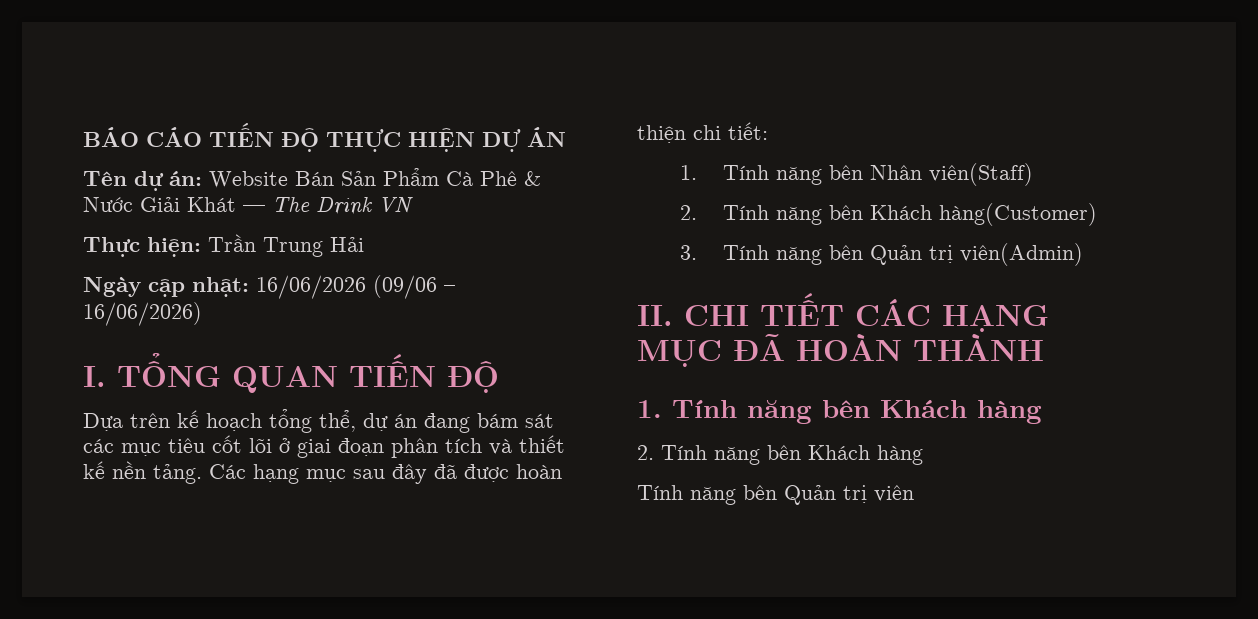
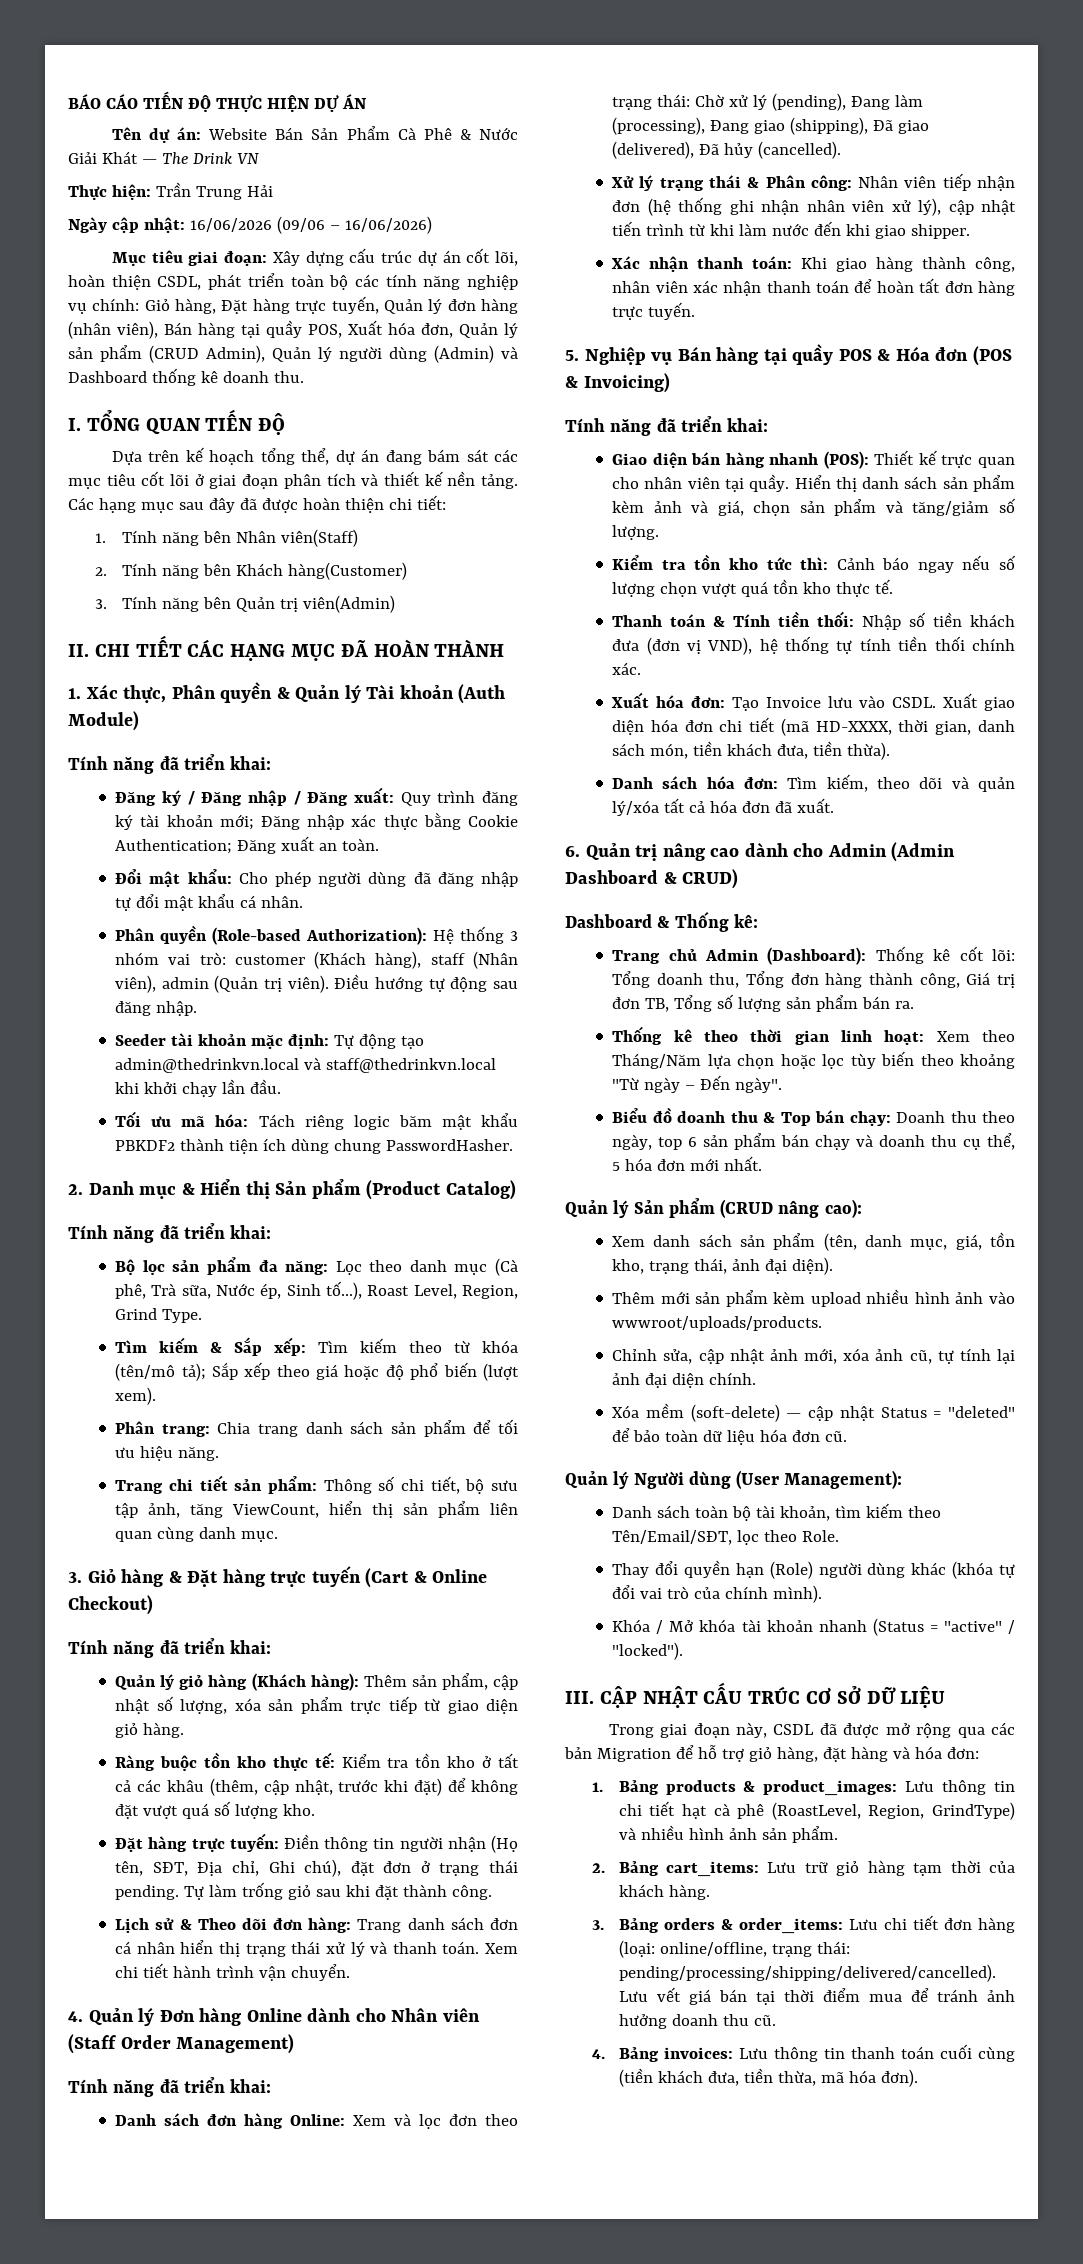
+ Mục tiêu giai đoạn: Xây dựng cấu trúc dự án cốt lõi, hoàn thiện CSDL, phát triển toàn bộ các tính năng nghiệp vụ chính: Giỏ hàng, Đặt hàng trực tuyến, Quản lý đơn hàng (nhân viên), Bán hàng tại quầy POS, Xuất hóa đơn, Quản lý sản phẩm (CRUD Admin), Quản lý người dùng (Admin) và Dashboard thống kê doanh thu.
- 1. Tính năng bên Khách hàng
- 2. Tính năng bên Khách hàng
- Tính năng bên Quản trị viên
+ 1. Xác thực, Phân quyền & Quản lý Tài khoản (Auth Module)
+ Tính năng đã triển khai:
+ Đăng ký / Đăng nhập / Đăng xuất: Quy trình đăng ký tài khoản mới; Đăng nhập xác thực bằng Cookie Authentication; Đăng xuất an toàn.
+ Đổi mật khẩu: Cho phép người dùng đã đăng nhập tự đổi mật khẩu cá nhân.
+ Phân quyền (Role-based Authorization): Hệ thống 3 nhóm vai trò: customer (Khách hàng), staff (Nhân viên), admin (Quản trị viên). Điều hướng tự động sau đăng nhập.
+ Seeder tài khoản mặc định: Tự động tạo admin@thedrinkvn.local và staff@thedrinkvn.local khi khởi chạy lần đầu.
+ Tối ưu mã hóa: Tách riêng logic băm mật khẩu PBKDF2 thành tiện ích dùng chung PasswordHasher.
+ 2. Danh mục & Hiển thị Sản phẩm (Product Catalog)
+ Tính năng đã triển khai:
+ Bộ lọc sản phẩm đa năng: Lọc theo danh mục (Cà phê, Trà sữa, Nước ép, Sinh tố...), Roast Level, Region, Grind Type.
+ Tìm kiếm & Sắp xếp: Tìm kiếm theo từ khóa (tên/mô tả); Sắp xếp theo giá hoặc độ phổ biến (lượt xem).
+ Phân trang: Chia trang danh sách sản phẩm để tối ưu hiệu năng.
+ Trang chi tiết sản phẩm: Thông số chi tiết, bộ sưu tập ảnh, tăng ViewCount, hiển thị sản phẩm liên quan cùng danh mục.
+ 3. Giỏ hàng & Đặt hàng trực tuyến (Cart & Online Checkout)
+ Tính năng đã triển khai:
+ Quản lý giỏ hàng (Khách hàng): Thêm sản phẩm, cập nhật số lượng, xóa sản phẩm trực tiếp từ giao diện giỏ hàng.
+ Ràng buộc tồn kho thực tế: Kiểm tra tồn kho ở tất cả các khâu (thêm, cập nhật, trước khi đặt) để không đặt vượt quá số lượng kho.
+ Đặt hàng trực tuyến: Điền thông tin người nhận (Họ tên, SĐT, Địa chỉ, Ghi chú), đặt đơn ở trạng thái pending. Tự làm trống giỏ sau khi đặt thành công.
+ Lịch sử & Theo dõi đơn hàng: Trang danh sách đơn cá nhân hiển thị trạng thái xử lý và thanh toán. Xem chi tiết hành trình vận chuyển.
+ 4. Quản lý Đơn hàng Online dành cho Nhân viên (Staff Order Management)
+ Tính năng đã triển khai:
+ Danh sách đơn hàng Online: Xem và lọc đơn theo trạng thái: Chờ xử lý (pending), Đang làm (processing), Đang giao (shipping), Đã giao (delivered), Đã hủy (cancelled).
+ Xử lý trạng thái & Phân công: Nhân viên tiếp nhận đơn (hệ thống ghi nhận nhân viên xử lý), cập nhật tiến trình từ khi làm nước đến khi giao shipper.
+ Xác nhận thanh toán: Khi giao hàng thành công, nhân viên xác nhận thanh toán để hoàn tất đơn hàng trực tuyến.
+ 5. Nghiệp vụ Bán hàng tại quầy POS & Hóa đơn (POS & Invoicing)
+ Tính năng đã triển khai:
+ Giao diện bán hàng nhanh (POS): Thiết kế trực quan cho nhân viên tại quầy. Hiển thị danh sách sản phẩm kèm ảnh và giá, chọn sản phẩm và tăng/giảm số lượng.
+ Kiểm tra tồn kho tức thì: Cảnh báo ngay nếu số lượng chọn vượt quá tồn kho thực tế.
+ Thanh toán & Tính tiền thối: Nhập số tiền khách đưa (đơn vị VND), hệ thống tự tính tiền thối chính xác.
+ Xuất hóa đơn: Tạo Invoice lưu vào CSDL. Xuất giao diện hóa đơn chi tiết (mã HD-XXXX, thời gian, danh sách món, tiền khách đưa, tiền thừa).
+ Danh sách hóa đơn: Tìm kiếm, theo dõi và quản lý/xóa tất cả hóa đơn đã xuất.
+ 6. Quản trị nâng cao dành cho Admin (Admin Dashboard & CRUD)
+ Dashboard & Thống kê:
+ Trang chủ Admin (Dashboard): Thống kê cốt lõi: Tổng doanh thu, Tổng đơn hàng thành công, Giá trị đơn TB, Tổng số lượng sản phẩm bán ra.
+ Thống kê theo thời gian linh hoạt: Xem theo Tháng/Năm lựa chọn hoặc lọc tùy biến theo khoảng "Từ ngày – Đến ngày".
+ Biểu đồ doanh thu & Top bán chạy: Doanh thu theo ngày, top 6 sản phẩm bán chạy và doanh thu cụ thể, 5 hóa đơn mới nhất.
+ Quản lý Sản phẩm (CRUD nâng cao):
+ Xem danh sách sản phẩm (tên, danh mục, giá, tồn kho, trạng thái, ảnh đại diện).
+ Thêm mới sản phẩm kèm upload nhiều hình ảnh vào wwwroot/uploads/products.
+ Chỉnh sửa, cập nhật ảnh mới, xóa ảnh cũ, tự tính lại ảnh đại diện chính.
+ Xóa mềm (soft-delete) — cập nhật Status = "deleted" để bảo toàn dữ liệu hóa đơn cũ.
+ Quản lý Người dùng (User Management):
+ Danh sách toàn bộ tài khoản, tìm kiếm theo Tên/Email/SĐT, lọc theo Role.
+ Thay đổi quyền hạn (Role) người dùng khác (khóa tự đổi vai trò của chính mình).
+ Khóa / Mở khóa tài khoản nhanh (Status = "active" / "locked").
+ III. CẬP NHẬT CẤU TRÚC CƠ SỞ DỮ LIỆU
+ Trong giai đoạn này, CSDL đã được mở rộng qua các bản Migration để hỗ trợ giỏ hàng, đặt hàng và hóa đơn:
+ 1. Bảng products & product_images: Lưu thông tin chi tiết hạt cà phê (RoastLevel, Region, GrindType) và nhiều hình ảnh sản phẩm.
+ 2. Bảng cart_items: Lưu trữ giỏ hàng tạm thời của khách hàng.
+ 3. Bảng orders & order_items: Lưu chi tiết đơn hàng (loại: online/offline, trạng thái: pending/processing/shipping/delivered/cancelled). Lưu vết giá bán tại thời điểm mua để tránh ảnh hưởng doanh thu cũ.
+ 4. Bảng invoices: Lưu thông tin thanh toán cuối cùng (tiền khách đưa, tiền thừa, mã hóa đơn).

